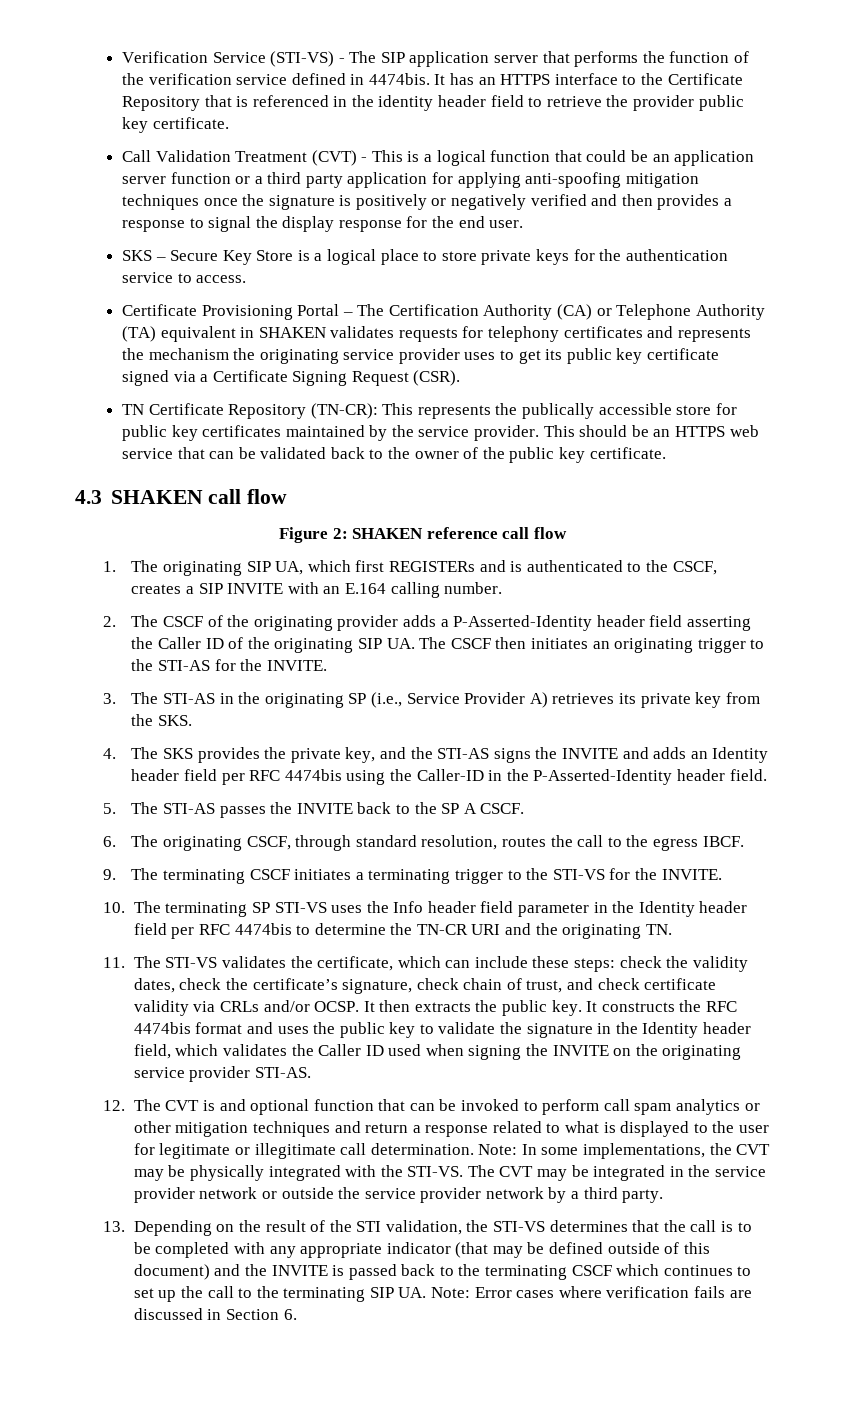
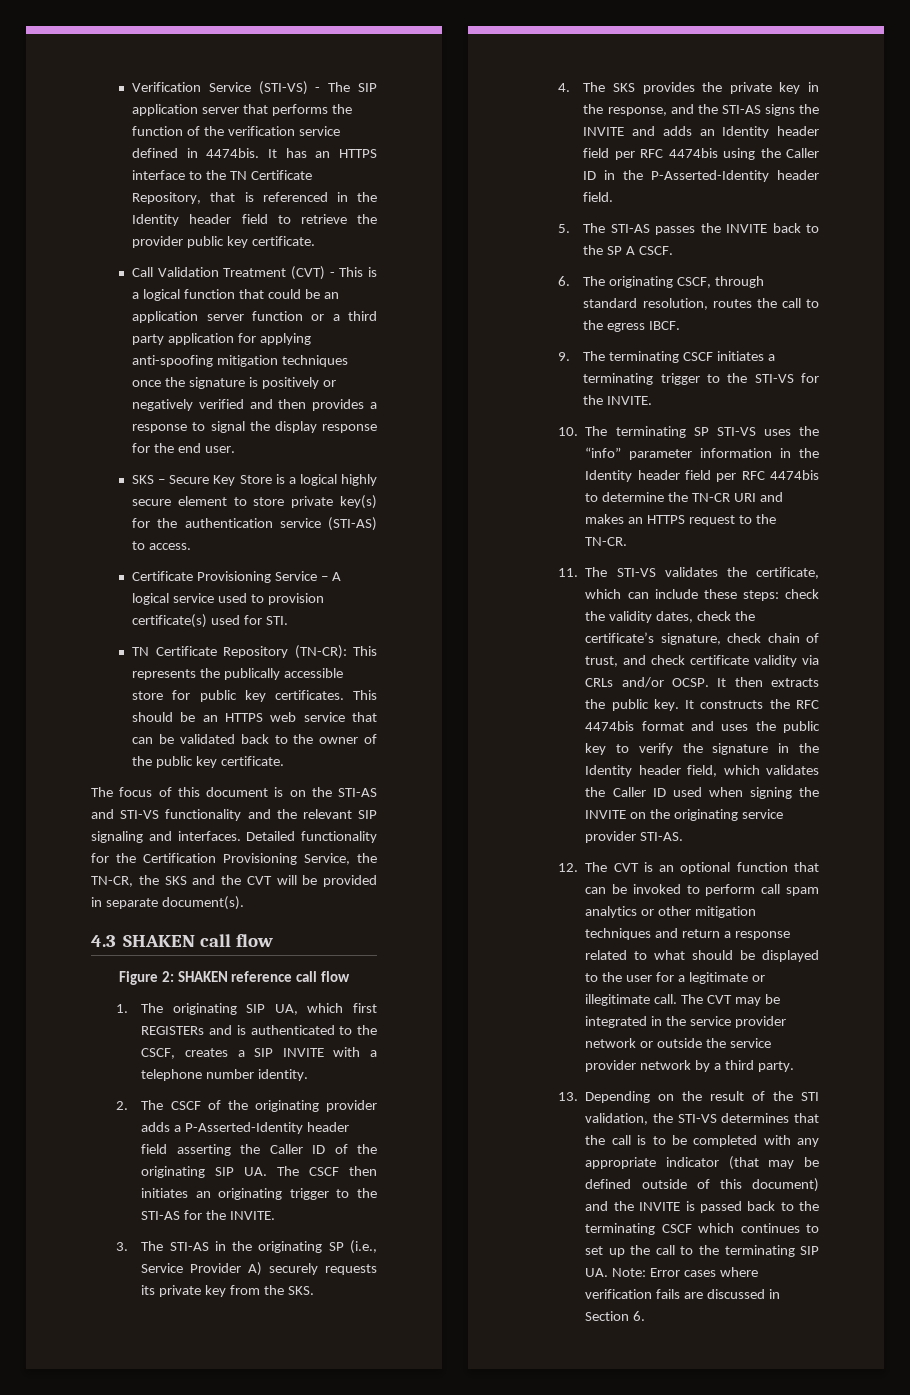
- It has an HTTPS interface to the Certificate Repository that is referenced in the identity header field to retrieve the provider public key certificate.
+ It has an HTTPS interface to the TN Certificate Repository, that is referenced in the Identity header field to retrieve the provider public key certificate.
- SKS – Secure Key Store is a logical place to store private keys for the authentication service to access.
+ SKS – Secure Key Store is a logical highly secure element to store private key(s) for the authentication service (STI-AS) to access.
- Certificate Provisioning Portal – The Certification Authority (CA) or Telephone Authority (TA) equivalent in SHAKEN validates requests for telephony certificates and represents the mechanism the originating service provider uses to get its public key certificate signed via a Certificate Signing Request (CSR).
+ Certificate Provisioning Service – A logical service used to provision certificate(s) used for STI.
- TN Certificate Repository (TN-CR): This represents the publically accessible store for public key certificates maintained by the service provider.
+ TN Certificate Repository (TN-CR): This represents the publically accessible store for public key certificates.
+ The focus of this document is on the STI-AS and STI-VS functionality and the relevant SIP signaling and interfaces. Detailed functionality for the Certification Provisioning Service, the TN-CR, the SKS and the CVT will be provided in separate document(s).
- 1. The originating SIP UA, which first REGISTERs and is authenticated to the CSCF, creates a SIP INVITE with an E.164 calling number.
+ 1. The originating SIP UA, which first REGISTERs and is authenticated to the CSCF, creates a SIP INVITE with a telephone number identity.
- 3. The STI-AS in the originating SP (i.e., Service Provider A) retrieves its private key from the SKS.
+ 3. The STI-AS in the originating SP (i.e., Service Provider A) securely requests its private key from the SKS.
- 4. The SKS provides the private key, and the STI-AS signs the INVITE and adds an Identity header field per RFC 4474bis using the Caller-ID in the P-Asserted-Identity header field.
+ 4. The SKS provides the private key in the response, and the STI-AS signs the INVITE and adds an Identity header field per RFC 4474bis using the Caller ID in the P-Asserted-Identity header field.
- 10. The terminating SP STI-VS uses the Info header field parameter in the Identity header field per RFC 4474bis to determine the TN-CR URI and the originating TN.
+ 10. The terminating SP STI-VS uses the “info” parameter information in the Identity header field per RFC 4474bis to determine the TN-CR URI and makes an HTTPS request to the TN-CR.
- It constructs the RFC 4474bis format and uses the public key to validate the signature in the Identity header field, which validates the Caller ID used when signing the INVITE on the originating service provider STI-AS.
+ It constructs the RFC 4474bis format and uses the public key to verify the signature in the Identity header field, which validates the Caller ID used when signing the INVITE on the originating service provider STI-AS.
- 12. The CVT is and optional function that can be invoked to perform call spam analytics or other mitigation techniques and return a response related to what is displayed to the user for legitimate or illegitimate call determination. Note: In some implementations, the CVT may be physically integrated with the STI-VS.
+ 12. The CVT is an optional function that can be invoked to perform call spam analytics or other mitigation techniques and return a response related to what should be displayed to the user for a legitimate or illegitimate call.

